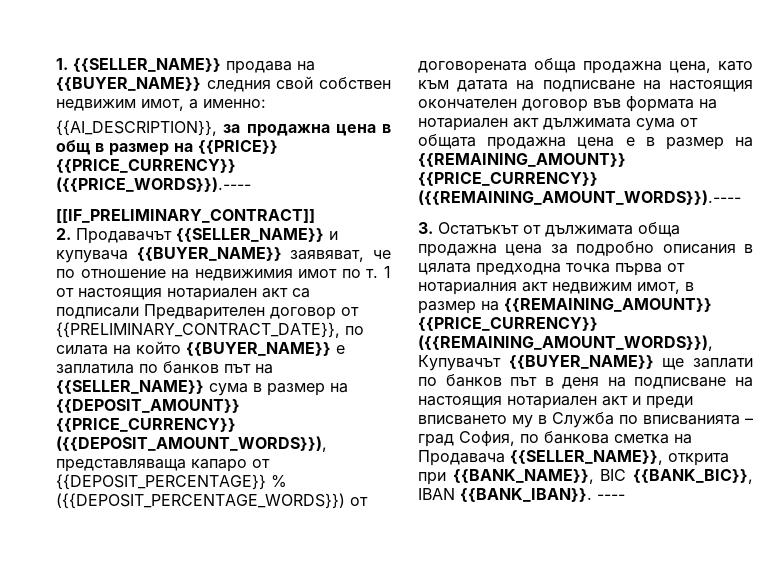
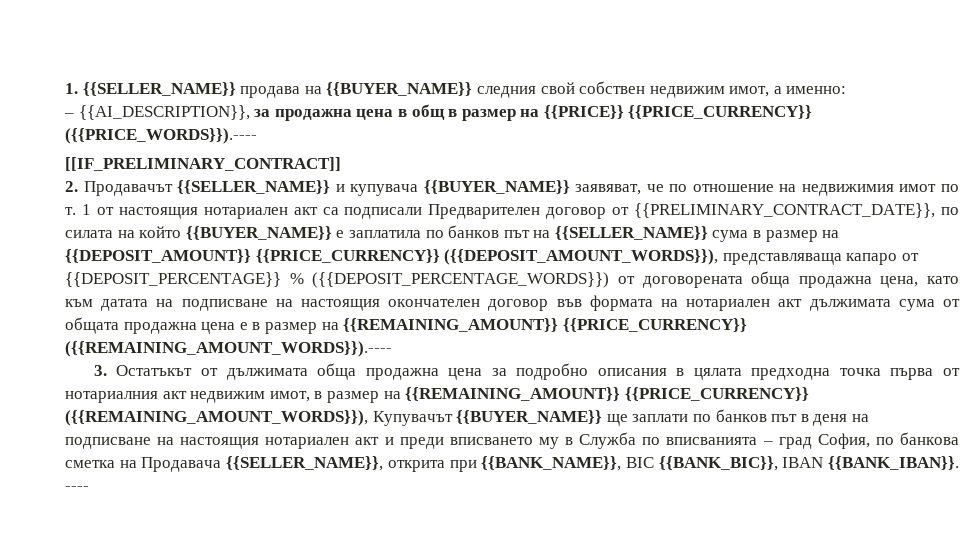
- {{AI_DESCRIPTION}}, за продажна цена в общ в размер на {{PRICE}} {{PRICE_CURRENCY}} ({{PRICE_WORDS}}).----
+ – {{AI_DESCRIPTION}}, за продажна цена в общ в размер на {{PRICE}} {{PRICE_CURRENCY}} ({{PRICE_WORDS}}).----

